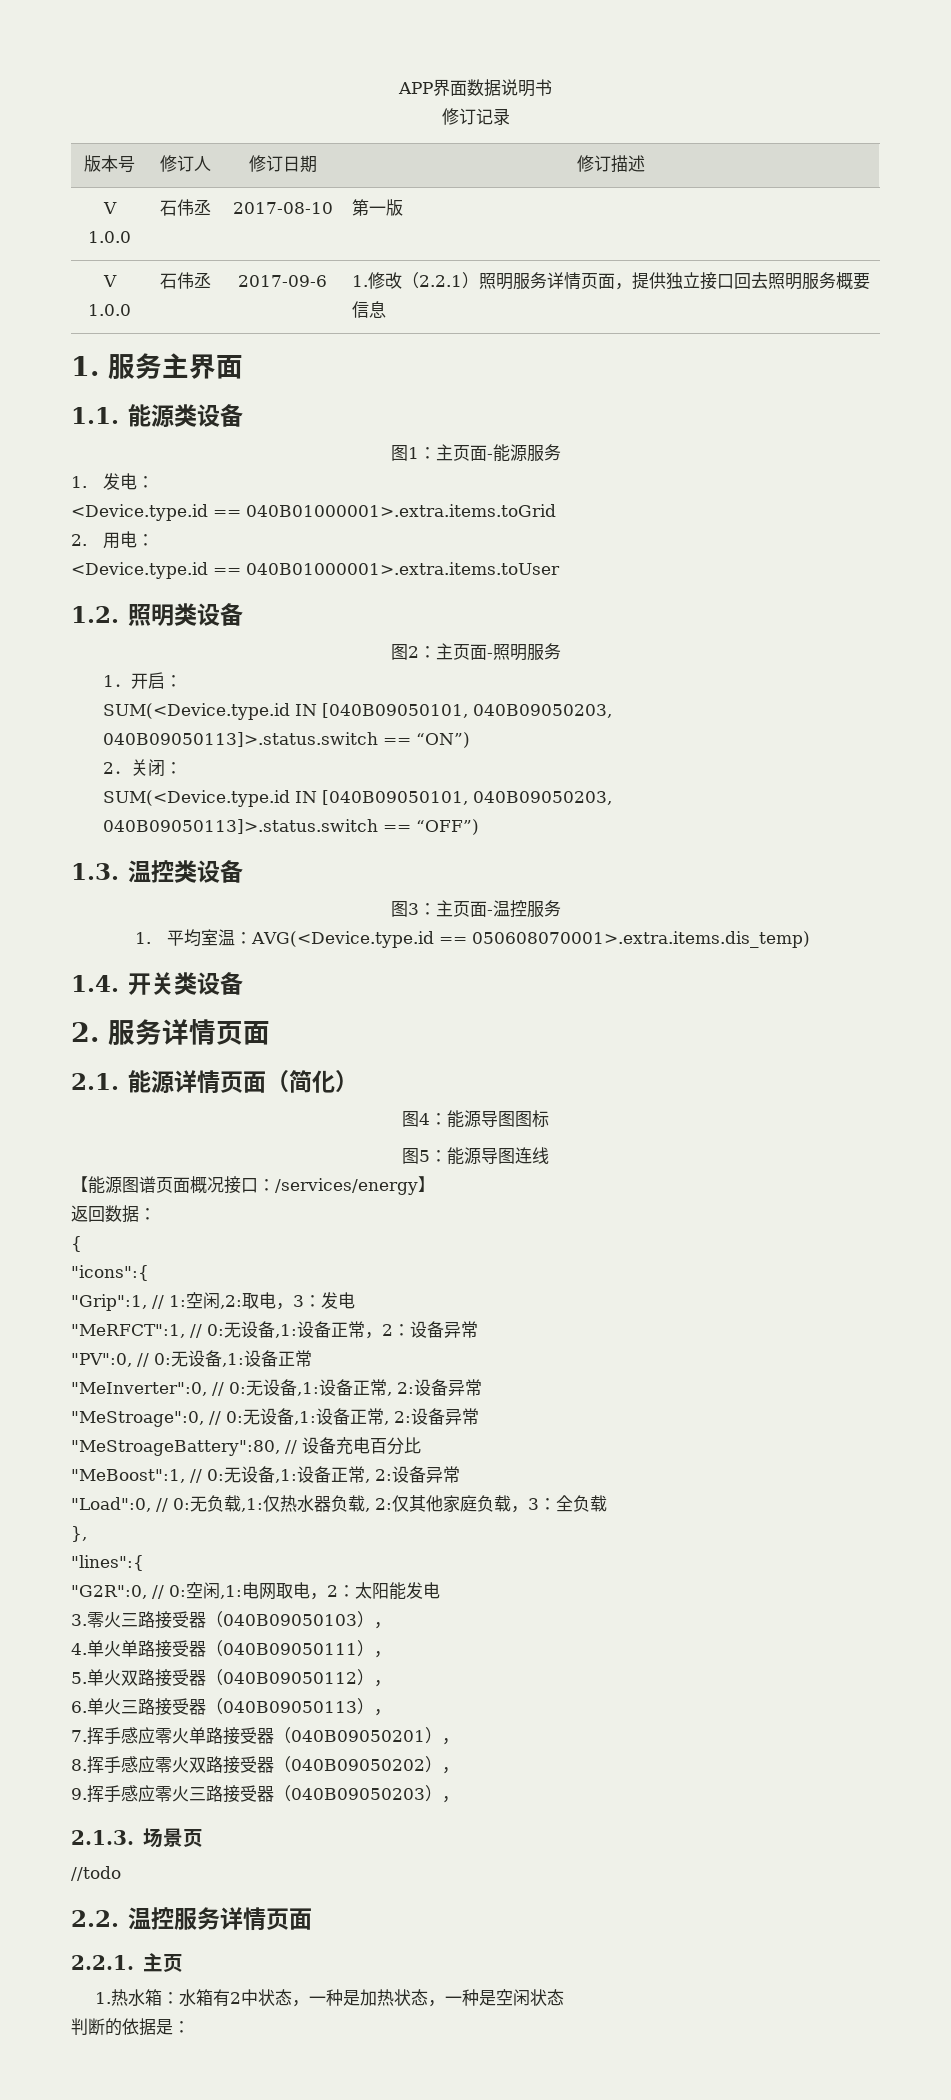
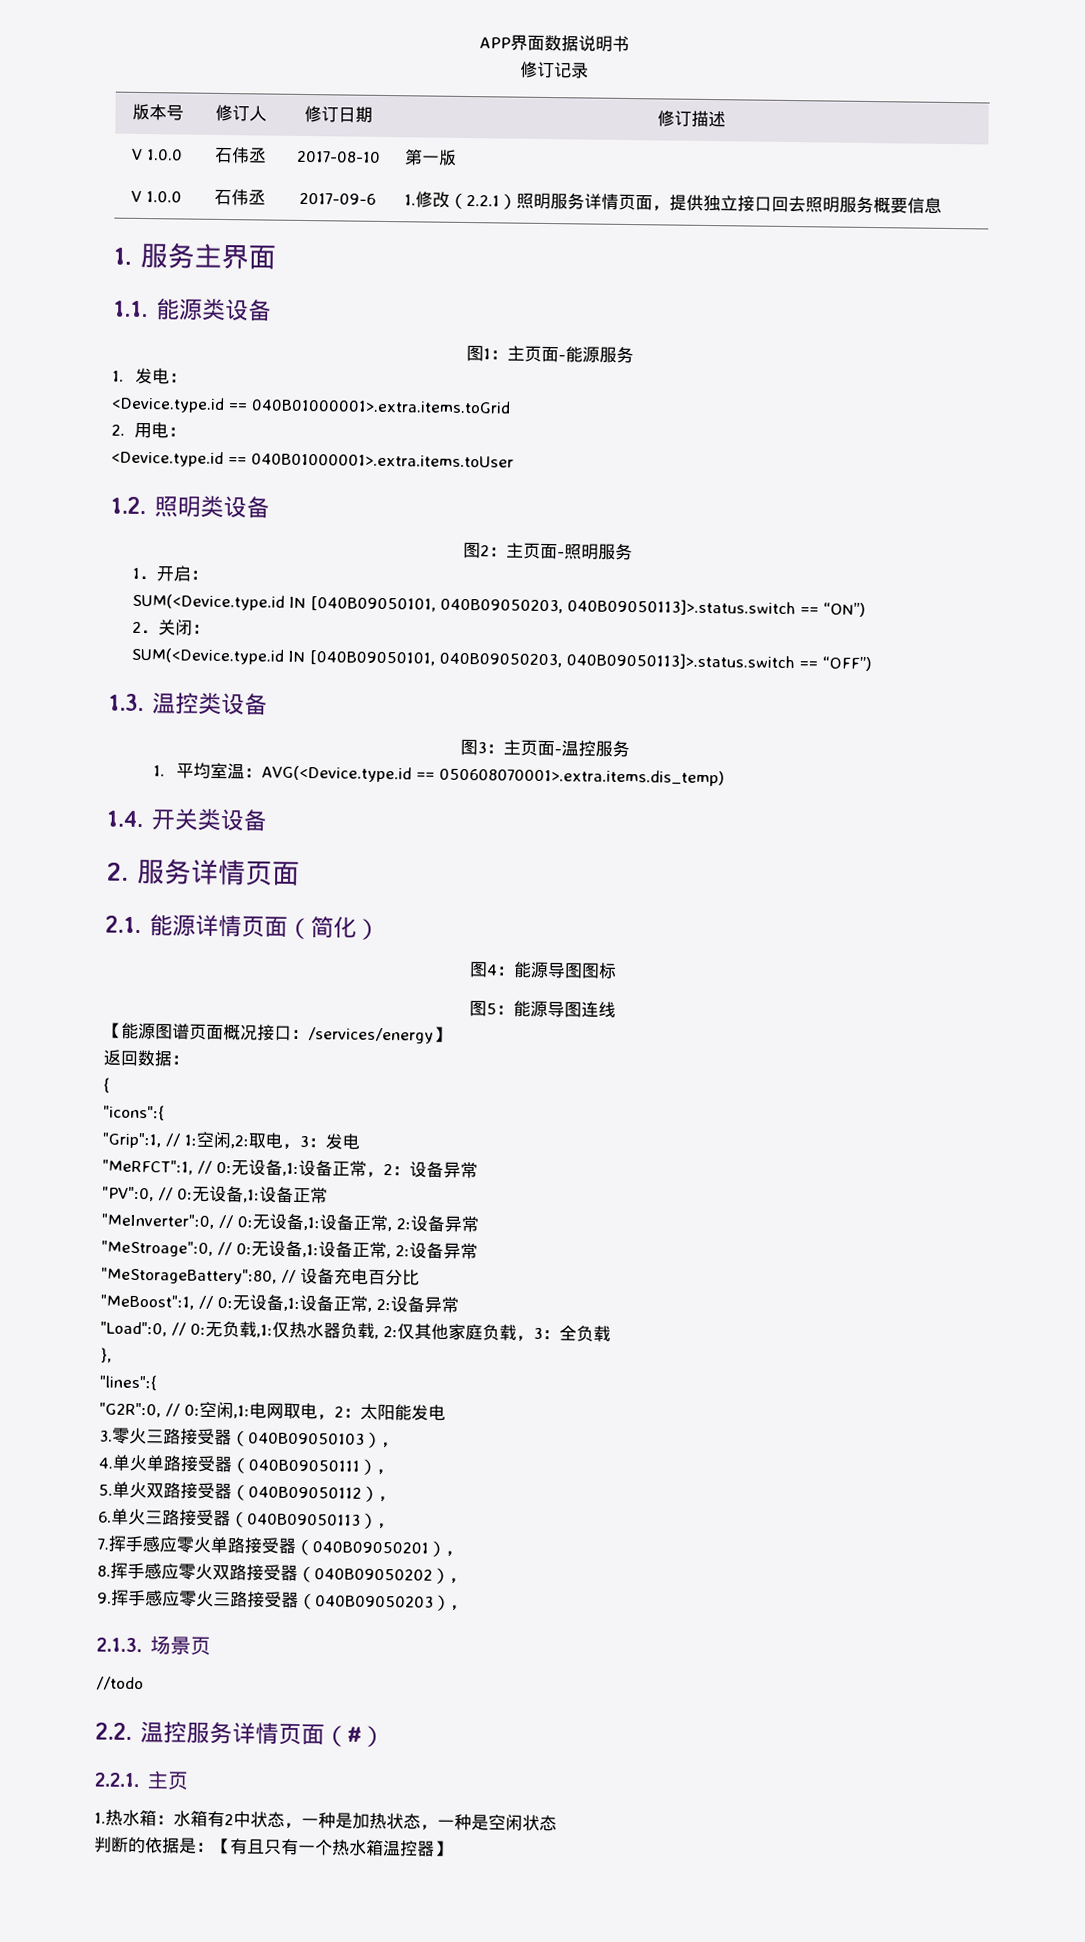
- "MeStroageBattery":80, // 设备充电百分比
+ "MeStorageBattery":80, // 设备充电百分比
- 2.2.温控服务详情页面
+ 2.2.温控服务详情页面（#）
- 判断的依据是：
+ 判断的依据是：【有且只有一个热水箱温控器】

